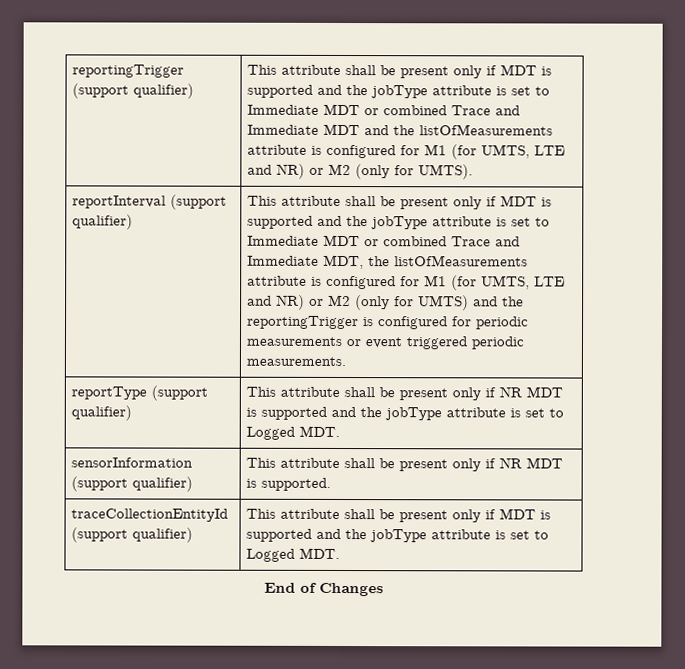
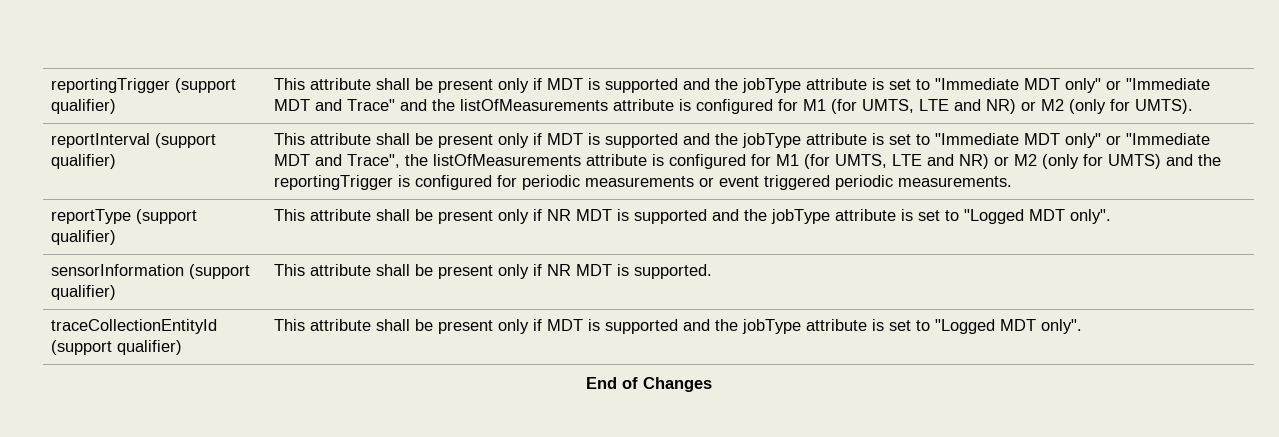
- This attribute shall be present only if MDT is supported and the jobType attribute is set to Immediate MDT or combined Trace and Immediate MDT and the listOfMeasurements attribute is configured for M1 (for UMTS, LTE and NR) or M2 (only for UMTS).
+ This attribute shall be present only if MDT is supported and the jobType attribute is set to "Immediate MDT only" or "Immediate MDT and Trace" and the listOfMeasurements attribute is configured for M1 (for UMTS, LTE and NR) or M2 (only for UMTS).
- This attribute shall be present only if MDT is supported and the jobType attribute is set to Immediate MDT or combined Trace and Immediate MDT, the listOfMeasurements attribute is configured for M1 (for UMTS, LTE and NR) or M2 (only for UMTS) and the reportingTrigger is configured for periodic measurements or event triggered periodic measurements.
+ This attribute shall be present only if MDT is supported and the jobType attribute is set to "Immediate MDT only" or "Immediate MDT and Trace", the listOfMeasurements attribute is configured for M1 (for UMTS, LTE and NR) or M2 (only for UMTS) and the reportingTrigger is configured for periodic measurements or event triggered periodic measurements.
- reportType (support qualifier) | This attribute shall be present only if NR MDT is supported and the jobType attribute is set to Logged MDT.
+ reportType (support qualifier) | This attribute shall be present only if NR MDT is supported and the jobType attribute is set to "Logged MDT only".
- traceCollectionEntityId (support qualifier) | This attribute shall be present only if MDT is supported and the jobType attribute is set to Logged MDT.
+ traceCollectionEntityId (support qualifier) | This attribute shall be present only if MDT is supported and the jobType attribute is set to "Logged MDT only".

